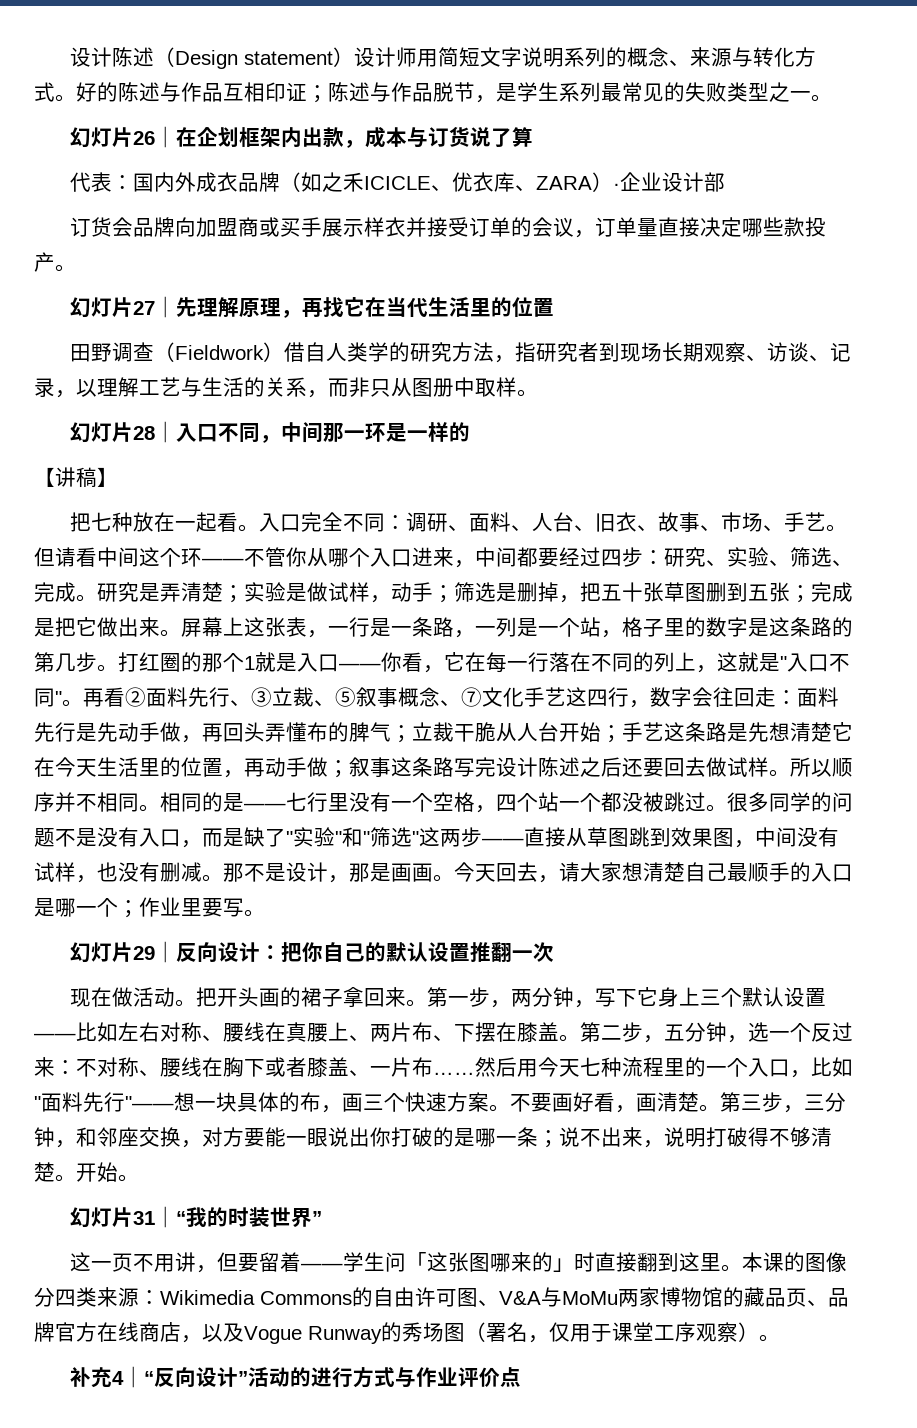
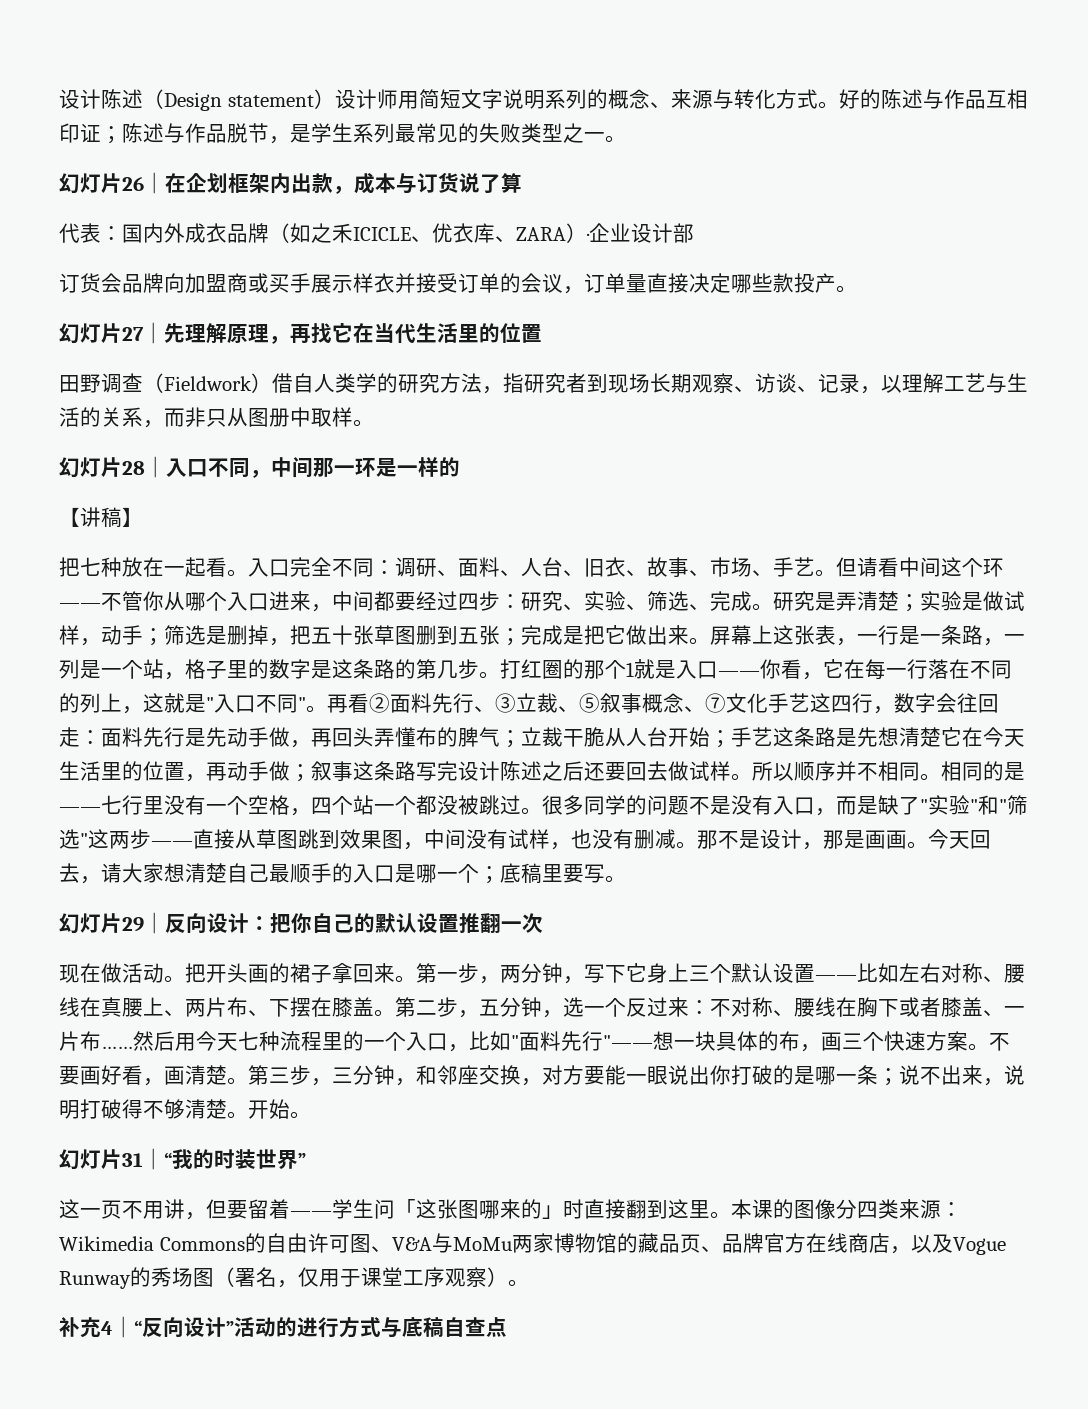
- 今天回去，请大家想清楚自己最顺手的入口是哪一个；作业里要写。
+ 今天回去，请大家想清楚自己最顺手的入口是哪一个；底稿里要写。
- 补充4｜“反向设计”活动的进行方式与作业评价点
+ 补充4｜“反向设计”活动的进行方式与底稿自查点

